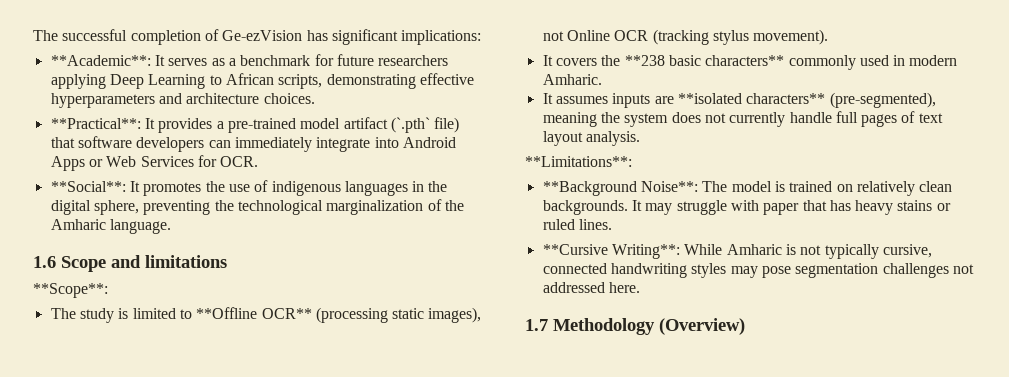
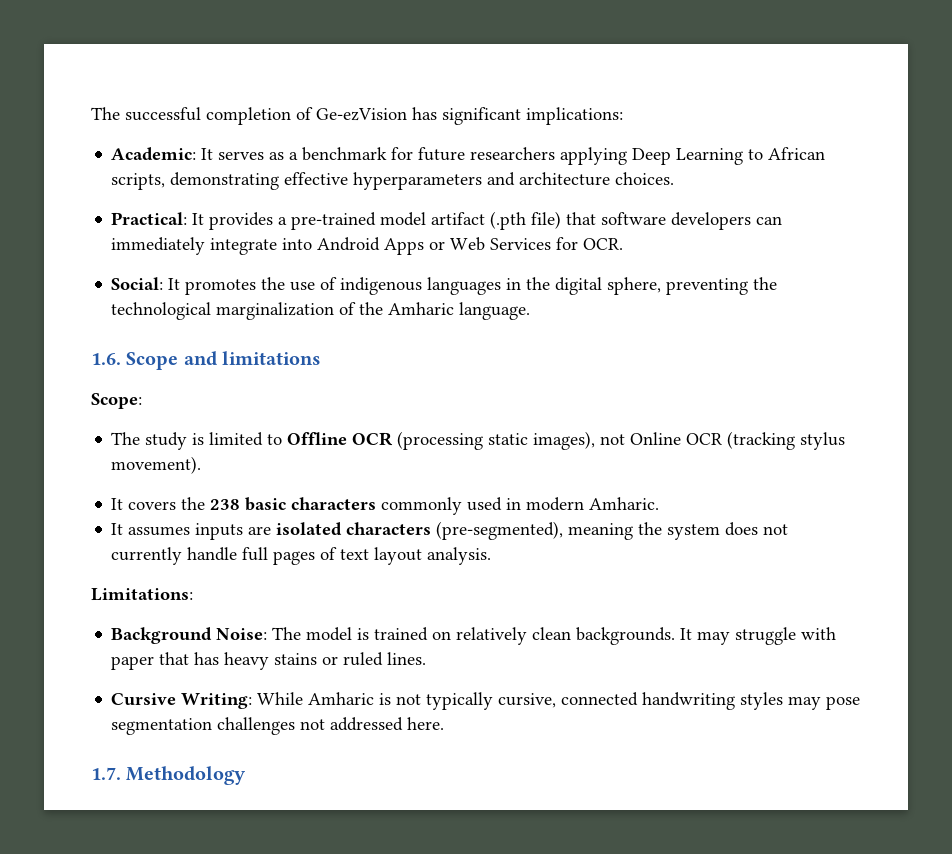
- **Academic**: It serves as a benchmark for future researchers applying Deep Learning to African scripts, demonstrating effective hyperparameters and architecture choices.
+ Academic: It serves as a benchmark for future researchers applying Deep Learning to African scripts, demonstrating effective hyperparameters and architecture choices.
- **Practical**: It provides a pre-trained model artifact (`.pth` file) that software developers can immediately integrate into Android Apps or Web Services for OCR.
+ Practical: It provides a pre-trained model artifact (.pth file) that software developers can immediately integrate into Android Apps or Web Services for OCR.
- **Social**: It promotes the use of indigenous languages in the digital sphere, preventing the technological marginalization of the Amharic language.
+ Social: It promotes the use of indigenous languages in the digital sphere, preventing the technological marginalization of the Amharic language.
- 1.6 Scope and limitations
+ 1.6. Scope and limitations
- **Scope**:
+ Scope:
- The study is limited to **Offline OCR** (processing static images), not Online OCR (tracking stylus movement).
+ The study is limited to Offline OCR (processing static images), not Online OCR (tracking stylus movement).
- It covers the **238 basic characters** commonly used in modern Amharic.
+ It covers the 238 basic characters commonly used in modern Amharic.
- It assumes inputs are **isolated characters** (pre-segmented), meaning the system does not currently handle full pages of text layout analysis.
+ It assumes inputs are isolated characters (pre-segmented), meaning the system does not currently handle full pages of text layout analysis.
- **Limitations**:
- **Background Noise**: The model is trained on relatively clean backgrounds.
+ Limitations:
+ Background Noise: The model is trained on relatively clean backgrounds.
- **Cursive Writing**: While Amharic is not typically cursive, connected handwriting styles may pose segmentation challenges not addressed here.
+ Cursive Writing: While Amharic is not typically cursive, connected handwriting styles may pose segmentation challenges not addressed here.
- 1.7 Methodology (Overview)
+ 1.7. Methodology

